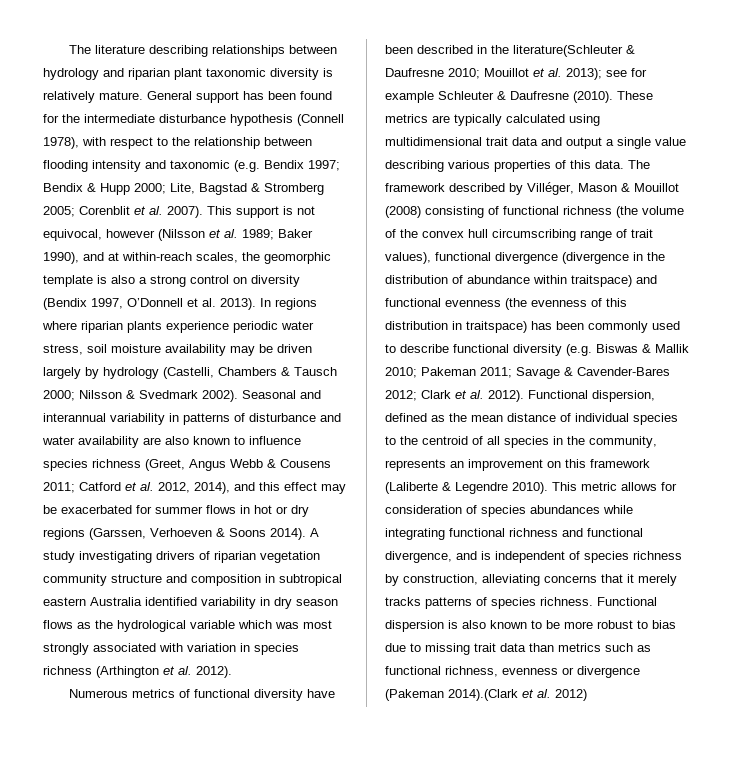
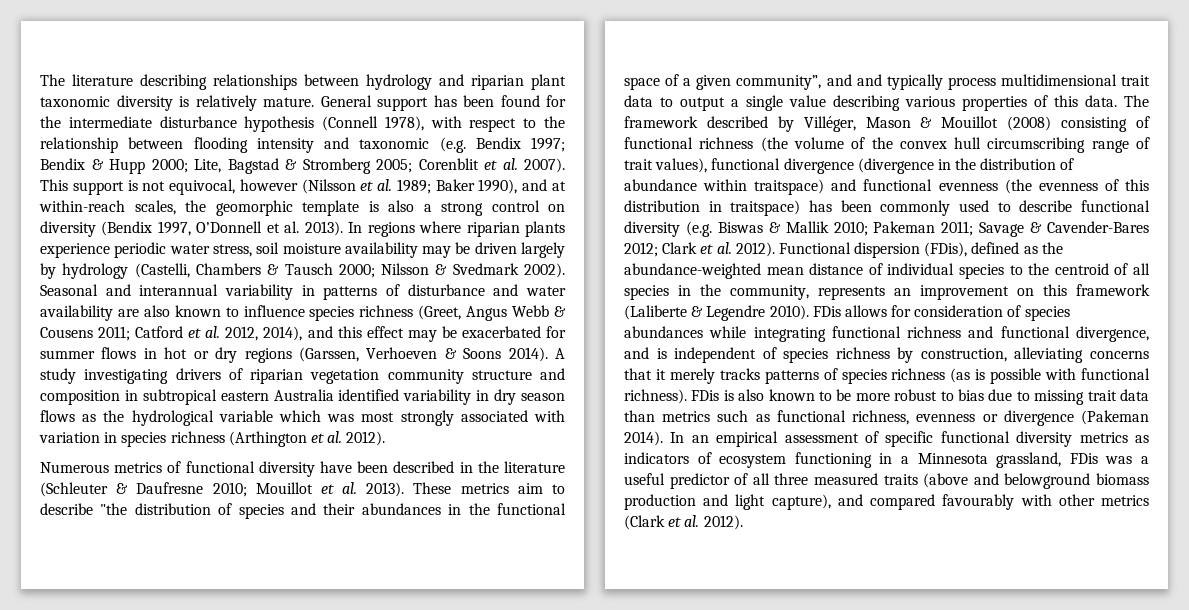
- Numerous metrics of functional diversity have been described in the literature(Schleuter & Daufresne 2010; Mouillot et al. 2013); see for example Schleuter & Daufresne (2010). These metrics are typically calculated using multidimensional trait data and output a single value describing various properties of this data.
+ Numerous metrics of functional diversity have been described in the literature (Schleuter & Daufresne 2010; Mouillot et al. 2013). These metrics aim to describe "the distribution of species and their abundances in the functional space of a given community”, and and typically process multidimensional trait data to output a single value describing various properties of this data.
- Functional dispersion, defined as the mean distance of individual species to the centroid of all species in the community, represents an improvement on this framework (Laliberte & Legendre 2010).
+ Functional dispersion (FDis), defined as the abundance-weighted mean distance of individual species to the centroid of all species in the community, represents an improvement on this framework (Laliberte & Legendre 2010).
- This metric allows for consideration of species abundances while integrating functional richness and functional divergence, and is independent of species richness by construction, alleviating concerns that it merely tracks patterns of species richness. Functional dispersion is also known to be more robust to bias due to missing trait data than metrics such as functional richness, evenness or divergence (Pakeman 2014).(Clark et al. 2012)
+ FDis allows for consideration of species abundances while integrating functional richness and functional divergence, and is independent of species richness by construction, alleviating concerns that it merely tracks patterns of species richness (as is possible with functional richness). FDis is also known to be more robust to bias due to missing trait data than metrics such as functional richness, evenness or divergence (Pakeman 2014). In an empirical assessment of specific functional diversity metrics as indicators of ecosystem functioning in a Minnesota grassland, FDis was a useful predictor of all three measured traits (above and belowground biomass production and light capture), and compared favourably with other metrics (Clark et al. 2012).

